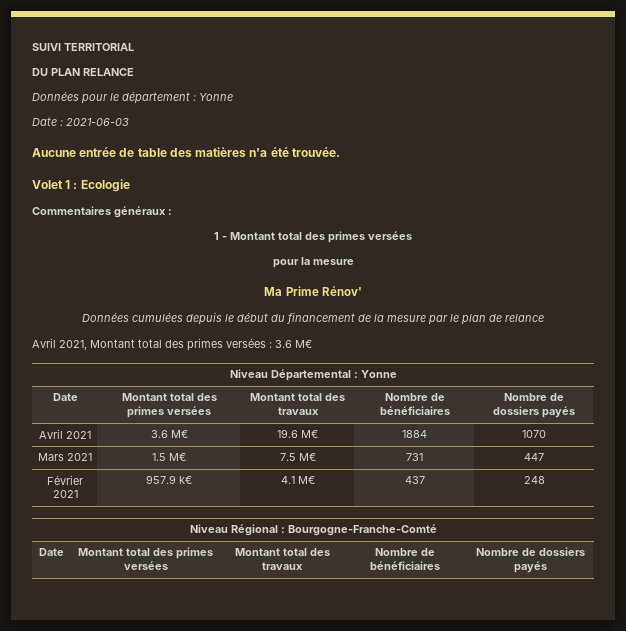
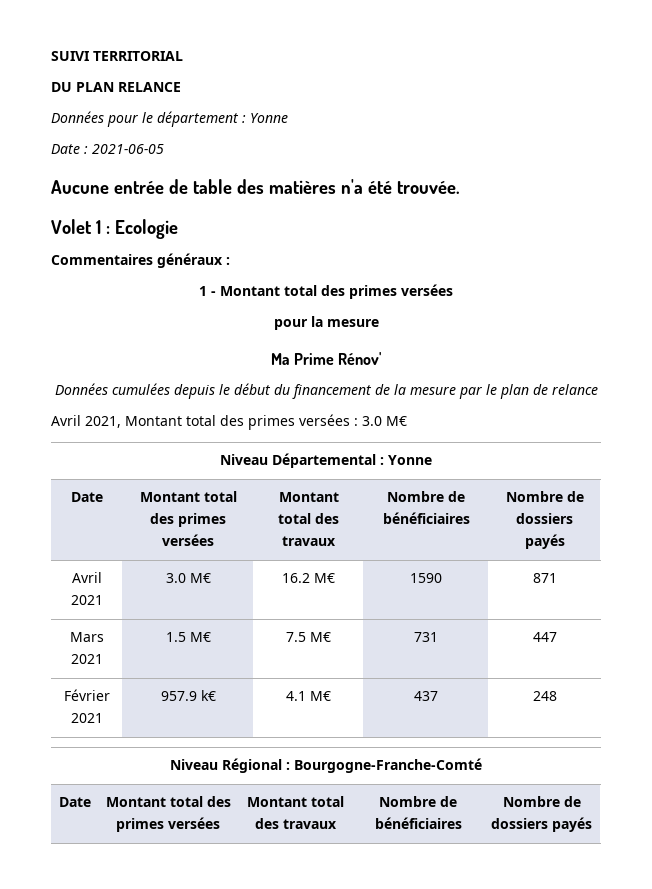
- Date : 2021-06-03
+ Date : 2021-06-05
- Avril 2021, Montant total des primes versées : 3.6 M€
+ Avril 2021, Montant total des primes versées : 3.0 M€
- Avril 2021 | 3.6 M€ | 19.6 M€ | 1884 | 1070
+ Avril 2021 | 3.0 M€ | 16.2 M€ | 1590 | 871

